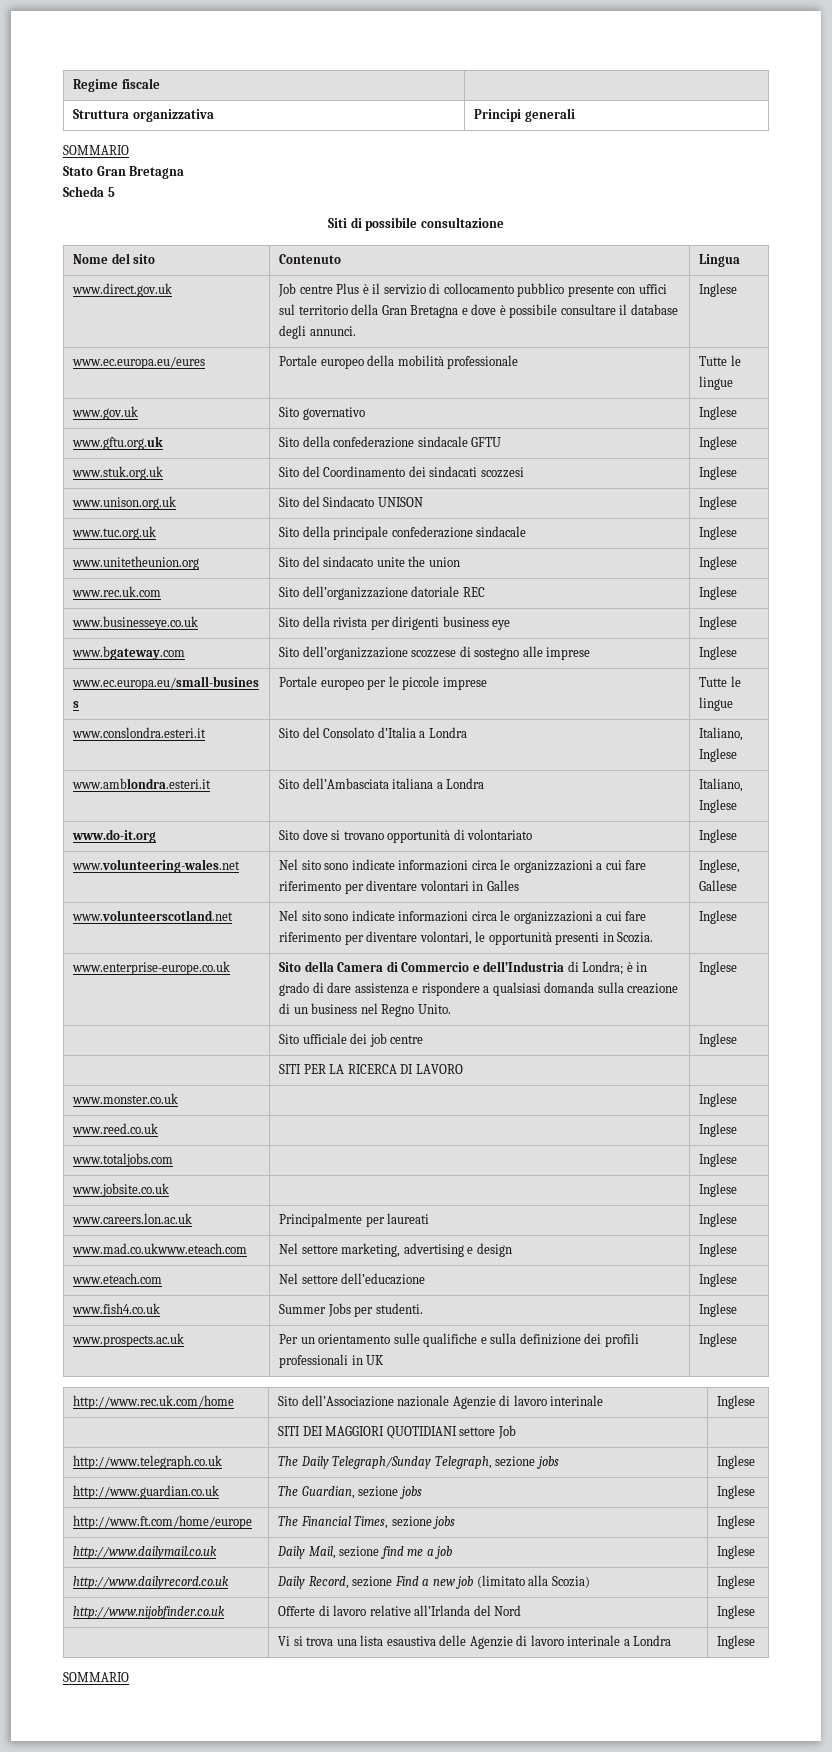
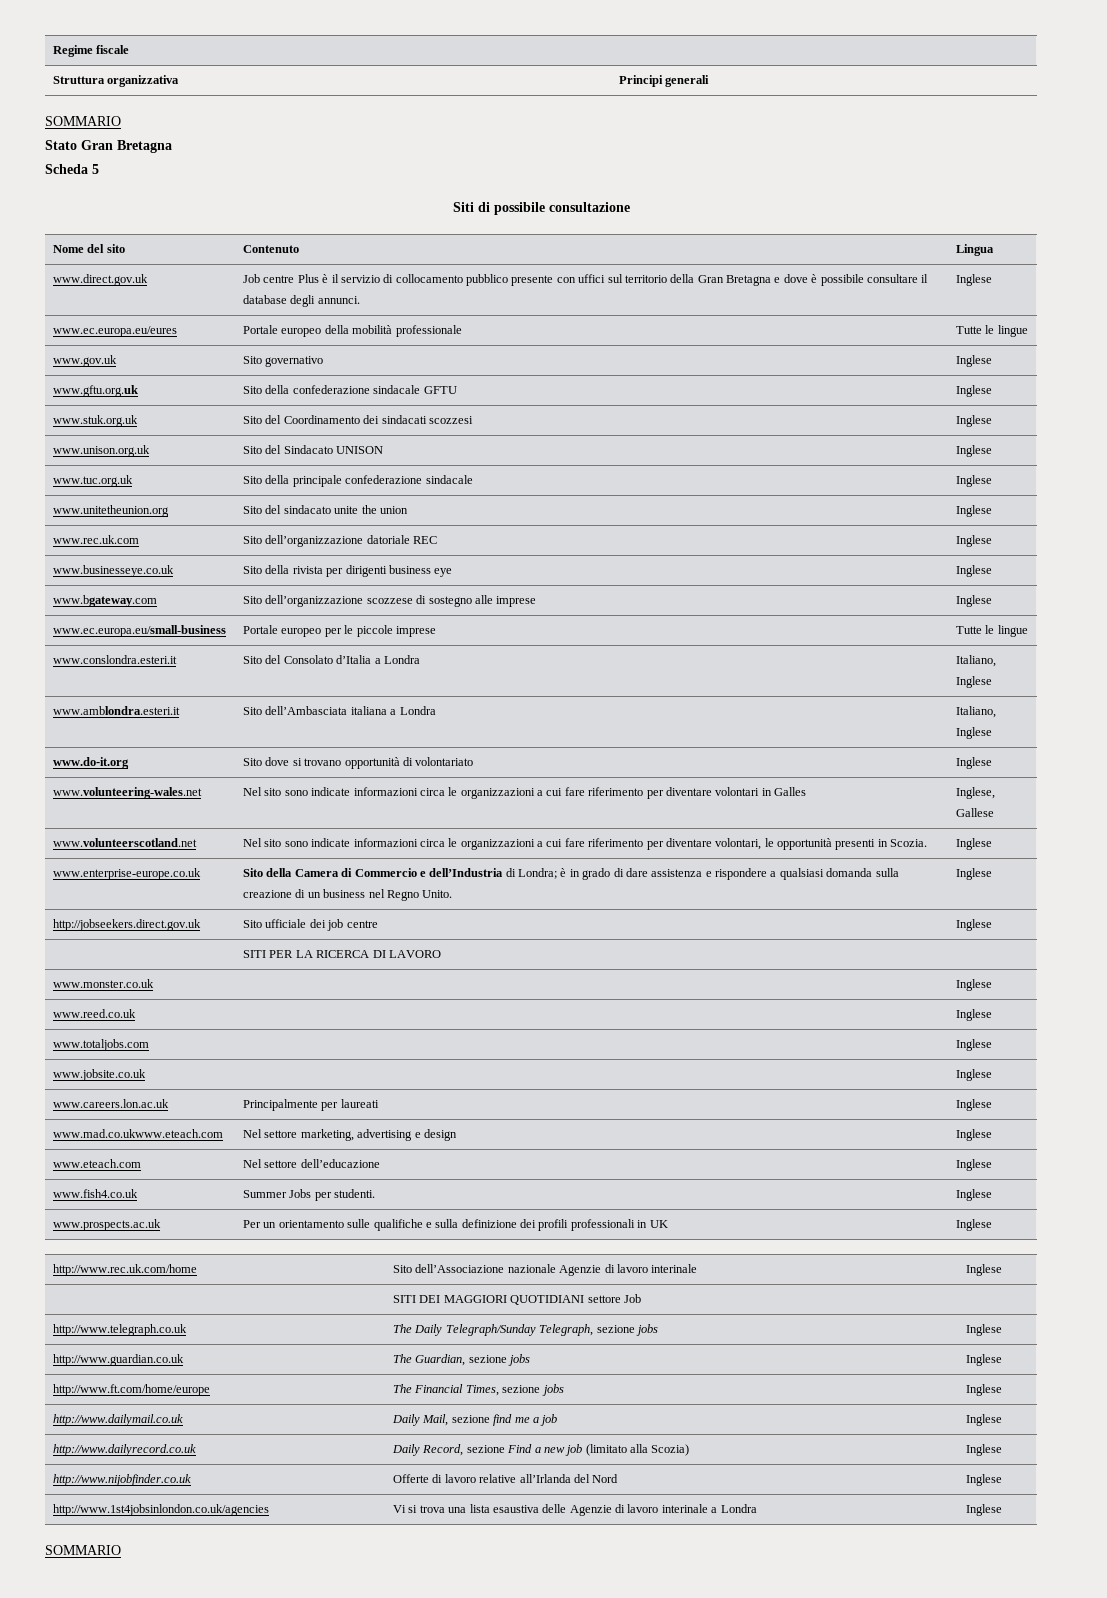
- | Sito ufficiale dei job centre | Inglese
+ http://jobseekers.direct.gov.uk | Sito ufficiale dei job centre | Inglese
- | Vi si trova una lista esaustiva delle Agenzie di lavoro interinale a Londra | Inglese
+ http://www.1st4jobsinlondon.co.uk/agencies | Vi si trova una lista esaustiva delle Agenzie di lavoro interinale a Londra | Inglese

